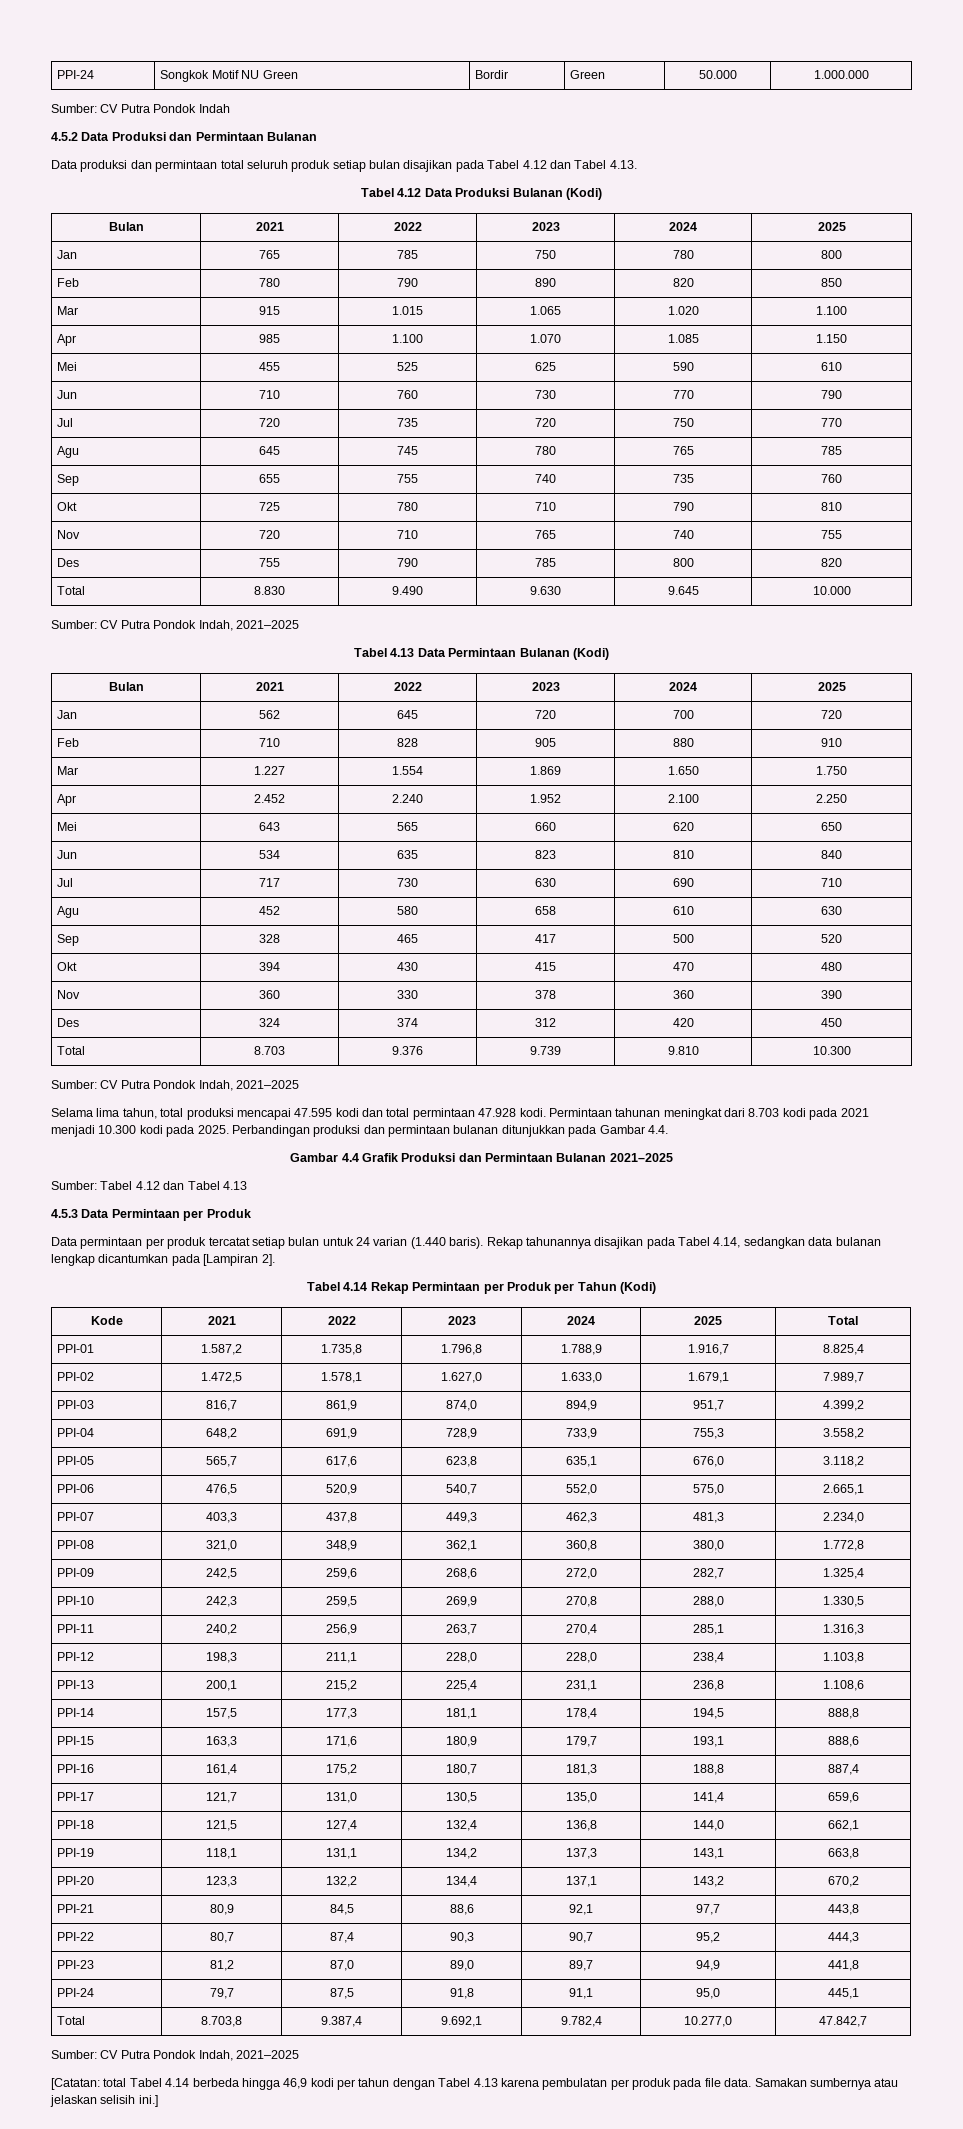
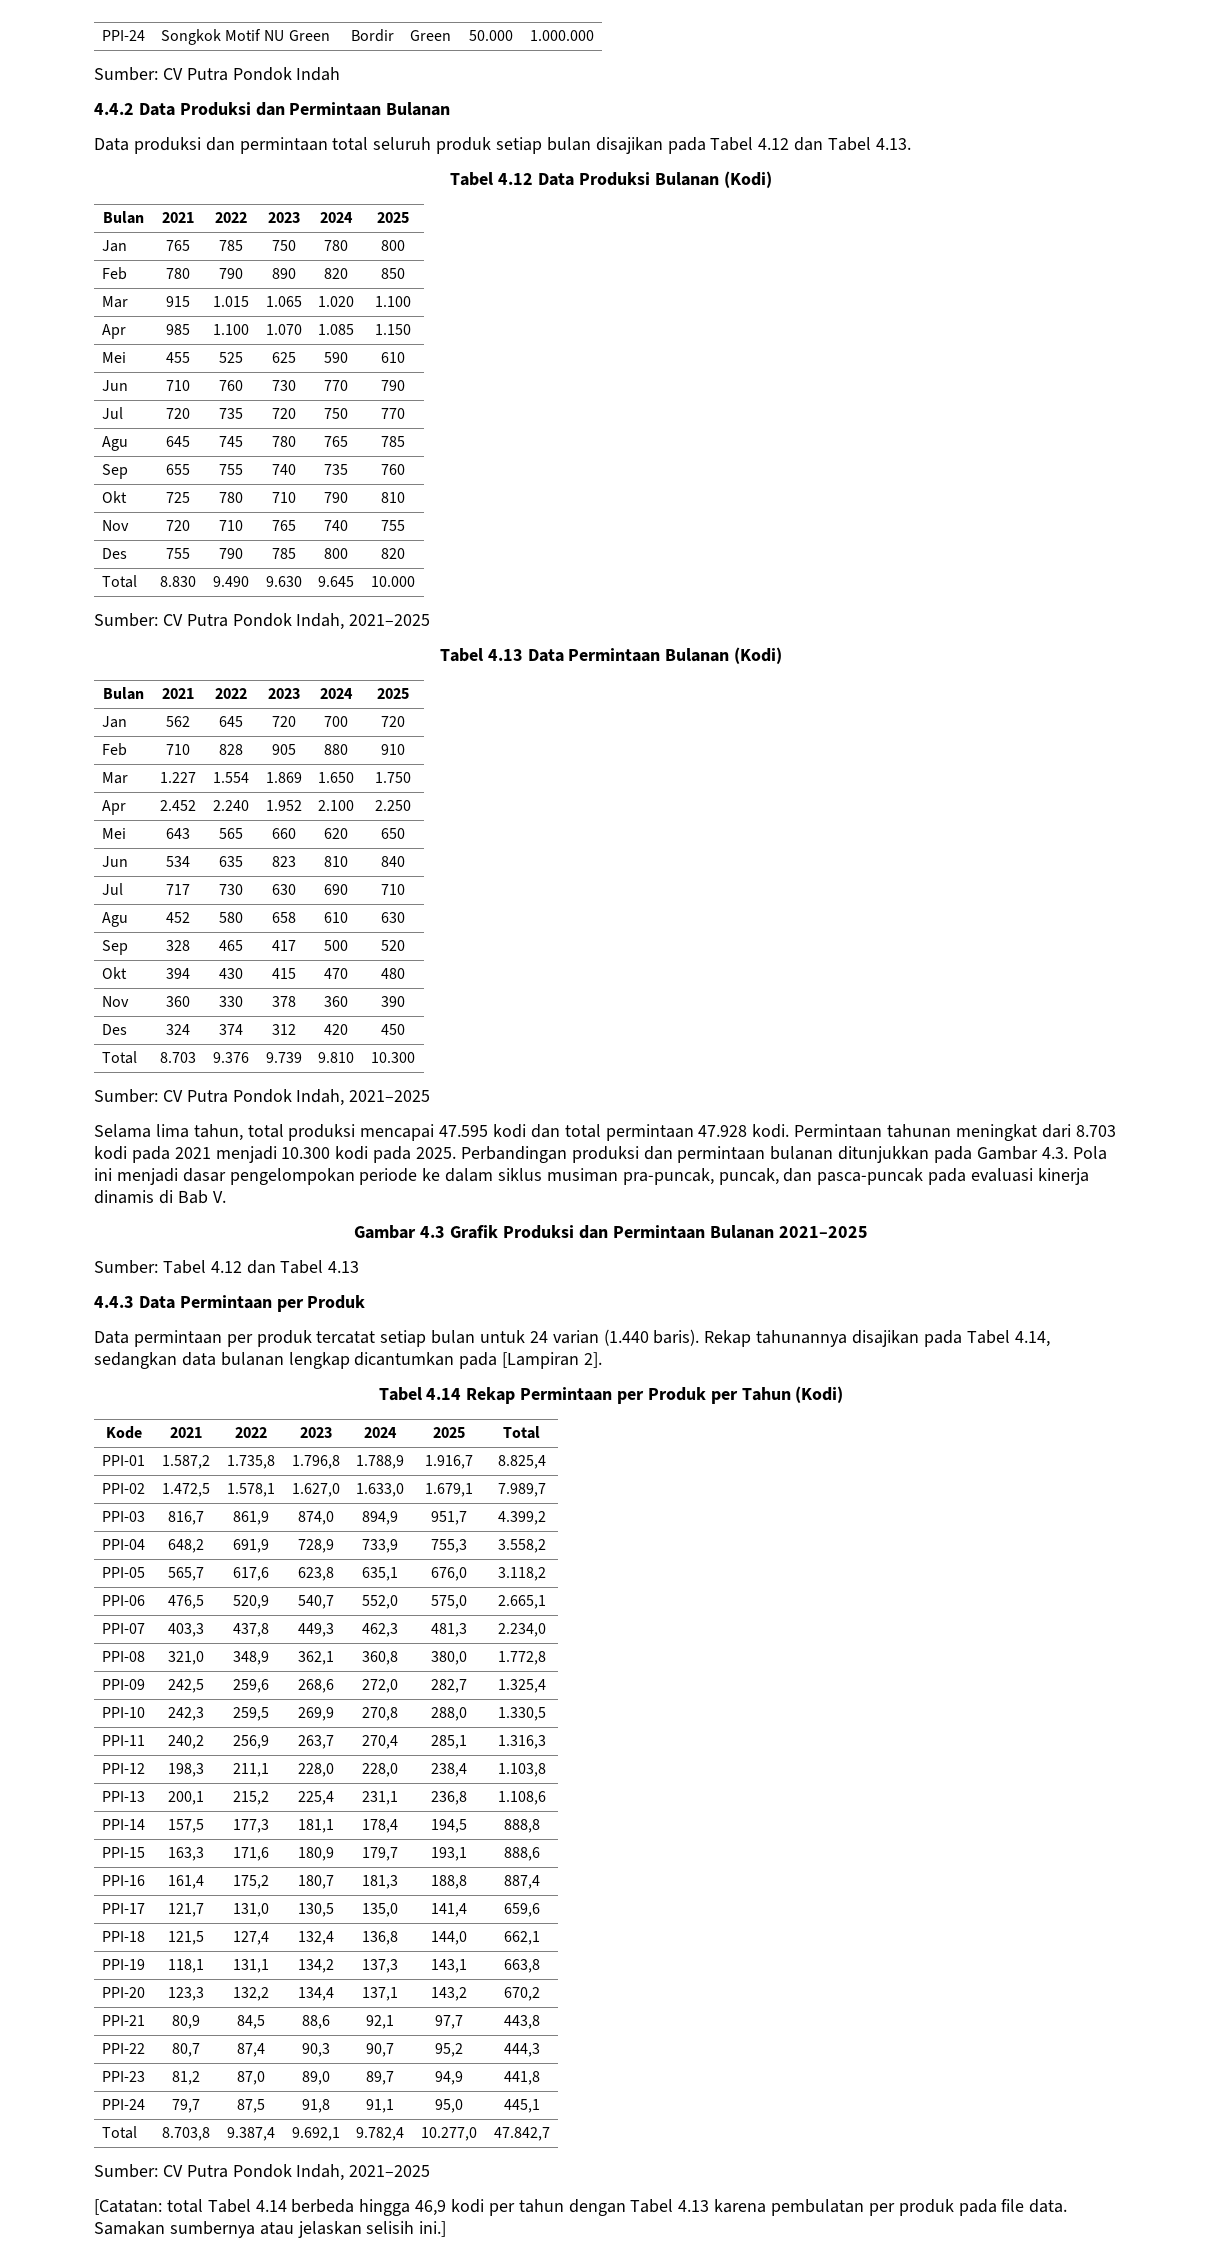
- 4.5.2 Data Produksi dan Permintaan Bulanan
+ 4.4.2 Data Produksi dan Permintaan Bulanan
- Perbandingan produksi dan permintaan bulanan ditunjukkan pada Gambar 4.4.
- Gambar 4.4 Grafik Produksi dan Permintaan Bulanan 2021–2025
+ Perbandingan produksi dan permintaan bulanan ditunjukkan pada Gambar 4.3. Pola ini menjadi dasar pengelompokan periode ke dalam siklus musiman pra-puncak, puncak, dan pasca-puncak pada evaluasi kinerja dinamis di Bab V.
+ Gambar 4.3 Grafik Produksi dan Permintaan Bulanan 2021–2025
- 4.5.3 Data Permintaan per Produk
+ 4.4.3 Data Permintaan per Produk

